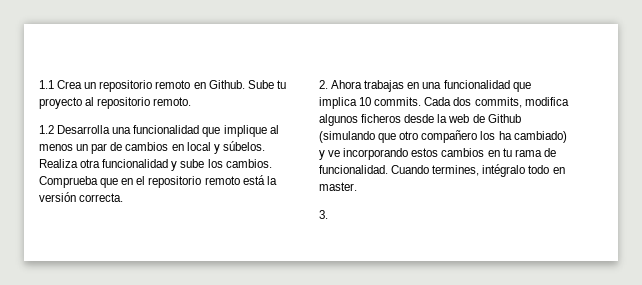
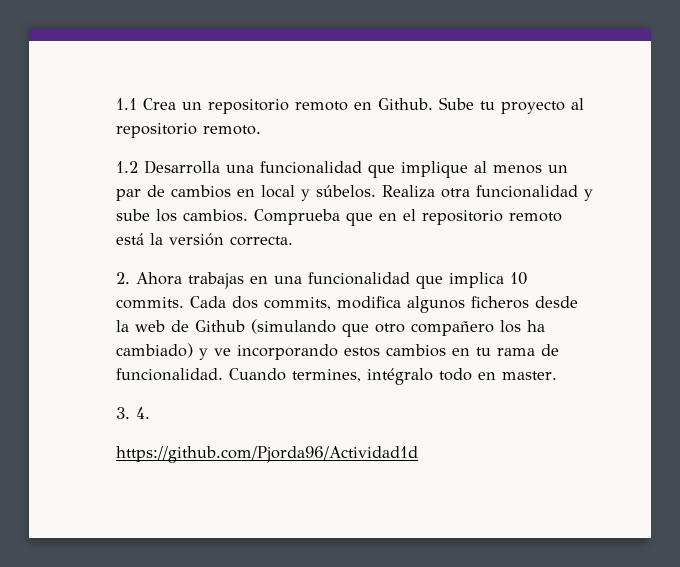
- 3.
+ 3. 4.
+ https://github.com/Pjorda96/Actividad1d

